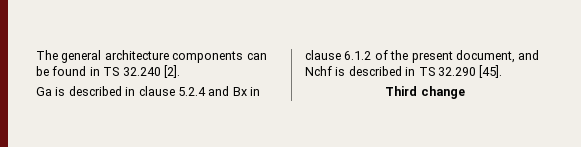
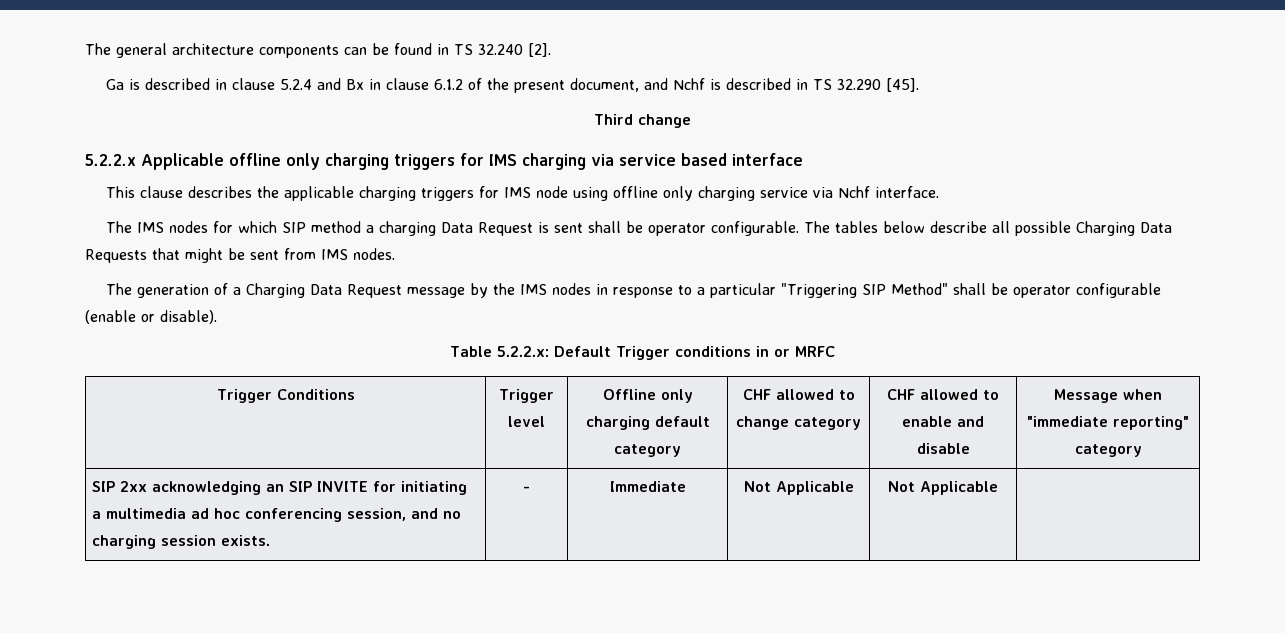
+ 5.2.2.x Applicable offline only charging triggers for IMS charging via service based interface
+ This clause describes the applicable charging triggers for IMS node using offline only charging service via Nchf interface.
+ The IMS nodes for which SIP method a charging Data Request is sent shall be operator configurable. The tables below describe all possible Charging Data Requests that might be sent from IMS nodes.
+ The generation of a Charging Data Request message by the IMS nodes in response to a particular "Triggering SIP Method" shall be operator configurable (enable or disable).
+ Table 5.2.2.x: Default Trigger conditions in or MRFC
+ Trigger Conditions | Trigger level | Offline only charging default category | CHF allowed to change category | CHF allowed to enable and disable | Message when "immediate reporting" category
+ SIP 2xx acknowledging an SIP INVITE for initiating a multimedia ad hoc conferencing session, and no charging session exists. | - | Immediate | Not Applicable | Not Applicable |

